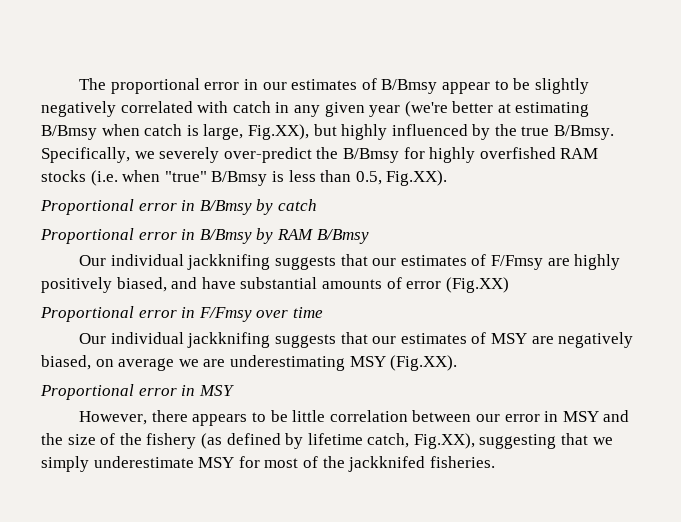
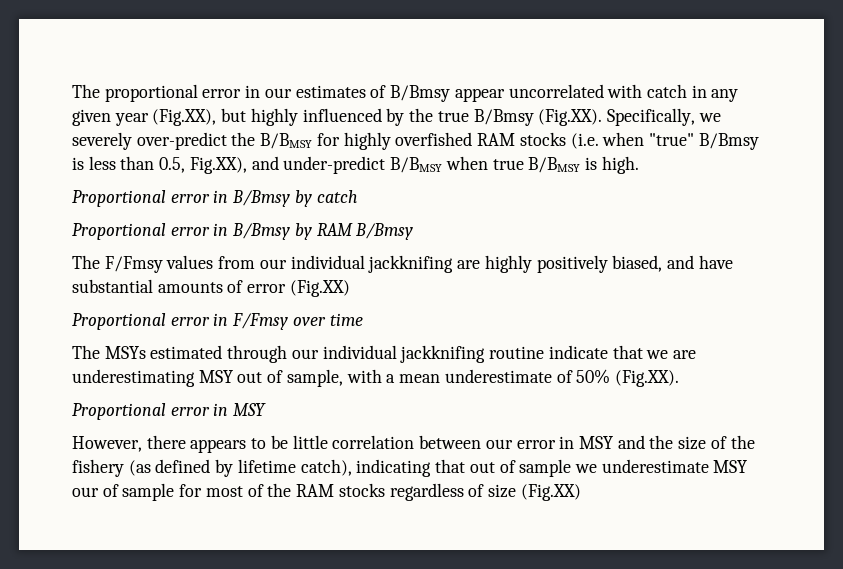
- The proportional error in our estimates of B/Bmsy appear to be slightly negatively correlated with catch in any given year (we're better at estimating B/Bmsy when catch is large, Fig.XX), but highly influenced by the true B/Bmsy. Specifically, we severely over-predict the B/Bmsy for highly overfished RAM stocks (i.e. when "true" B/Bmsy is less than 0.5, Fig.XX).
+ The proportional error in our estimates of B/Bmsy appear uncorrelated with catch in any given year (Fig.XX), but highly influenced by the true B/Bmsy (Fig.XX). Specifically, we severely over-predict the B/BMSY for highly overfished RAM stocks (i.e. when "true" B/Bmsy is less than 0.5, Fig.XX), and under-predict B/BMSY when true B/BMSY is high.
- Our individual jackknifing suggests that our estimates of F/Fmsy are highly positively biased, and have substantial amounts of error (Fig.XX)
+ The F/Fmsy values from our individual jackknifing are highly positively biased, and have substantial amounts of error (Fig.XX)
- Our individual jackknifing suggests that our estimates of MSY are negatively biased, on average we are underestimating MSY (Fig.XX).
+ The MSYs estimated through our individual jackknifing routine indicate that we are underestimating MSY out of sample, with a mean underestimate of 50% (Fig.XX).
- However, there appears to be little correlation between our error in MSY and the size of the fishery (as defined by lifetime catch, Fig.XX), suggesting that we simply underestimate MSY for most of the jackknifed fisheries.
+ However, there appears to be little correlation between our error in MSY and the size of the fishery (as defined by lifetime catch), indicating that out of sample we underestimate MSY our of sample for most of the RAM stocks regardless of size (Fig.XX)

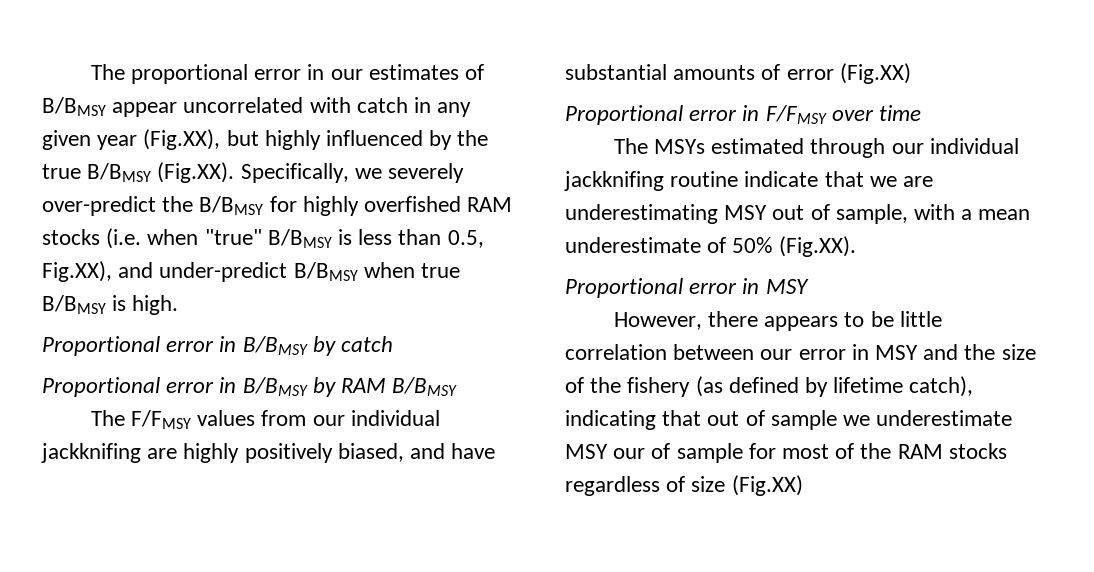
- The proportional error in our estimates of B/Bmsy appear uncorrelated with catch in any given year (Fig.XX), but highly influenced by the true B/Bmsy (Fig.XX). Specifically, we severely over-predict the B/BMSY for highly overfished RAM stocks (i.e. when "true" B/Bmsy is less than 0.5, Fig.XX), and under-predict B/BMSY when true B/BMSY is high.
+ The proportional error in our estimates of B/BMSY appear uncorrelated with catch in any given year (Fig.XX), but highly influenced by the true B/BMSY (Fig.XX). Specifically, we severely over-predict the B/BMSY for highly overfished RAM stocks (i.e. when "true" B/BMSY is less than 0.5, Fig.XX), and under-predict B/BMSY when true B/BMSY is high.
- Proportional error in B/Bmsy by catch
+ Proportional error in B/BMSY by catch
- Proportional error in B/Bmsy by RAM B/Bmsy
- The F/Fmsy values from our individual jackknifing are highly positively biased, and have substantial amounts of error (Fig.XX)
+ Proportional error in B/BMSY by RAM B/BMSY
+ The F/FMSY values from our individual jackknifing are highly positively biased, and have substantial amounts of error (Fig.XX)
- Proportional error in F/Fmsy over time
+ Proportional error in F/FMSY over time

